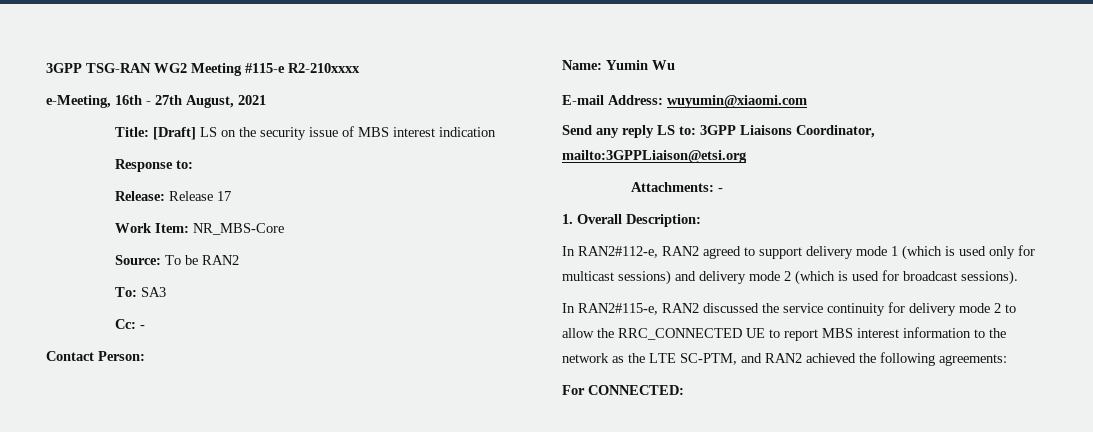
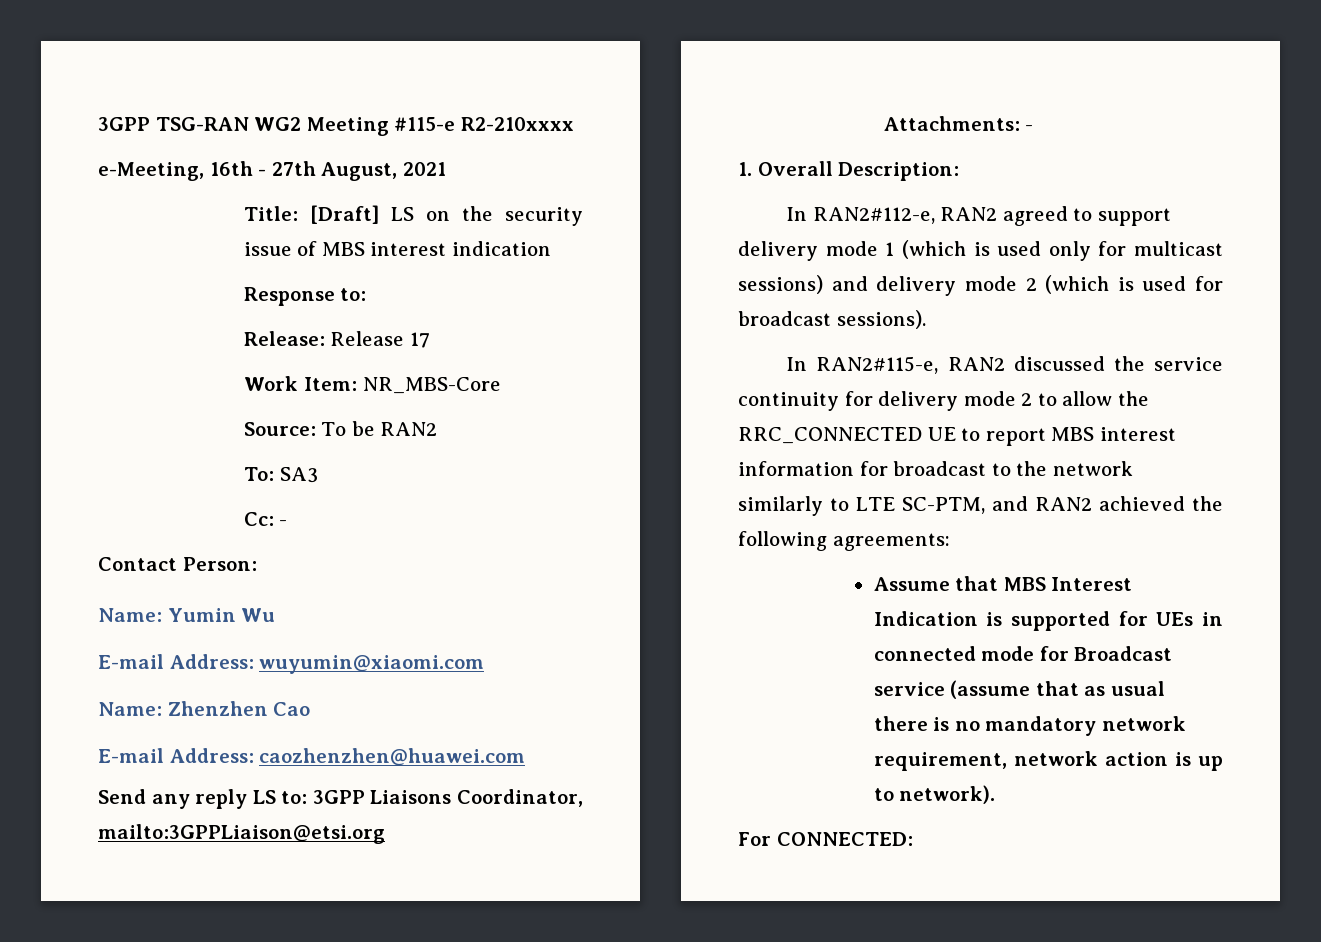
+ Name: Zhenzhen Cao
+ E-mail Address: caozhenzhen@huawei.com
- In RAN2#115-e, RAN2 discussed the service continuity for delivery mode 2 to allow the RRC_CONNECTED UE to report MBS interest information to the network as the LTE SC-PTM, and RAN2 achieved the following agreements:
+ In RAN2#115-e, RAN2 discussed the service continuity for delivery mode 2 to allow the RRC_CONNECTED UE to report MBS interest information for broadcast to the network similarly to LTE SC-PTM, and RAN2 achieved the following agreements:
+ Assume that MBS Interest Indication is supported for UEs in connected mode for Broadcast service (assume that as usual there is no mandatory network requirement, network action is up to network).

